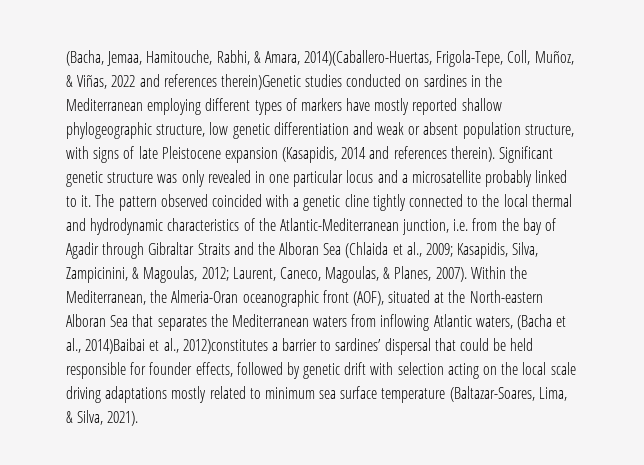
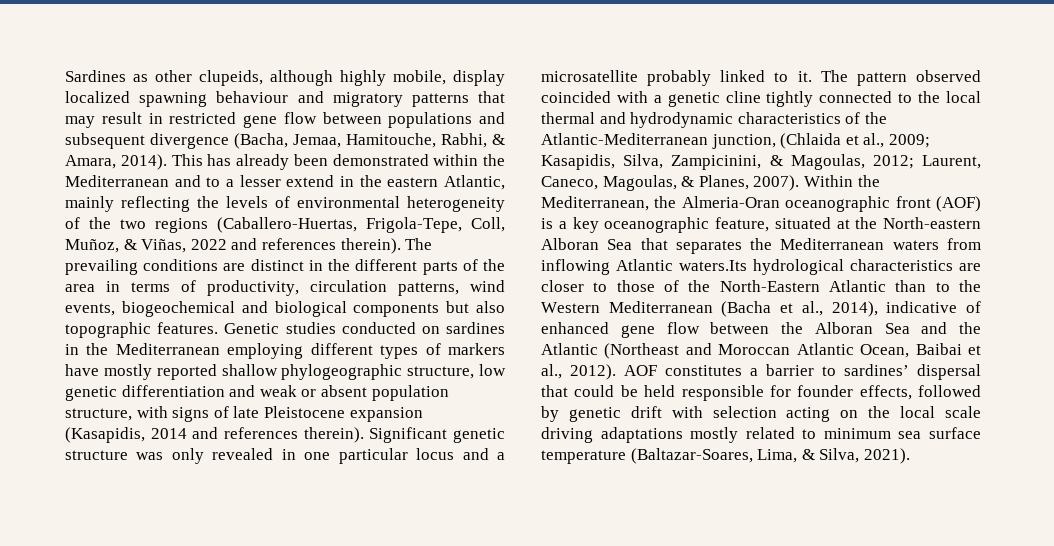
- (Bacha, Jemaa, Hamitouche, Rabhi, & Amara, 2014)(Caballero-Huertas, Frigola-Tepe, Coll, Muñoz, & Viñas, 2022 and references therein)Genetic studies conducted on sardines in the Mediterranean employing different types of markers have mostly reported shallow phylogeographic structure, low genetic differentiation and weak or absent population structure, with signs of late Pleistocene expansion (Kasapidis, 2014 and references therein).
+ Sardines as other clupeids, although highly mobile, display localized spawning behaviour and migratory patterns that may result in restricted gene flow between populations and subsequent divergence (Bacha, Jemaa, Hamitouche, Rabhi, & Amara, 2014). This has already been demonstrated within the Mediterranean and to a lesser extend in the eastern Atlantic, mainly reflecting the levels of environmental heterogeneity of the two regions (Caballero-Huertas, Frigola-Tepe, Coll, Muñoz, & Viñas, 2022 and references therein). The prevailing conditions are distinct in the different parts of the area in terms of productivity, circulation patterns, wind events, biogeochemical and biological components but also topographic features. Genetic studies conducted on sardines in the Mediterranean employing different types of markers have mostly reported shallow phylogeographic structure, low genetic differentiation and weak or absent population structure, with signs of late Pleistocene expansion (Kasapidis, 2014 and references therein).
- The pattern observed coincided with a genetic cline tightly connected to the local thermal and hydrodynamic characteristics of the Atlantic-Mediterranean junction, i.e. from the bay of Agadir through Gibraltar Straits and the Alboran Sea (Chlaida et al., 2009; Kasapidis, Silva, Zampicinini, & Magoulas, 2012; Laurent, Caneco, Magoulas, & Planes, 2007).
+ The pattern observed coincided with a genetic cline tightly connected to the local thermal and hydrodynamic characteristics of the Atlantic-Mediterranean junction, (Chlaida et al., 2009; Kasapidis, Silva, Zampicinini, & Magoulas, 2012; Laurent, Caneco, Magoulas, & Planes, 2007).
- Within the Mediterranean, the Almeria-Oran oceanographic front (AOF), situated at the North-eastern Alboran Sea that separates the Mediterranean waters from inflowing Atlantic waters, (Bacha et al., 2014)Baibai et al., 2012)constitutes a barrier to sardines’ dispersal that could be held responsible for founder effects, followed by genetic drift with selection acting on the local scale driving adaptations mostly related to minimum sea surface temperature (Baltazar-Soares, Lima, & Silva, 2021).
+ Within the Mediterranean, the Almeria-Oran oceanographic front (AOF) is a key oceanographic feature, situated at the North-eastern Alboran Sea that separates the Mediterranean waters from inflowing Atlantic waters.Its hydrological characteristics are closer to those of the North-Eastern Atlantic than to the Western Mediterranean (Bacha et al., 2014), indicative of enhanced gene flow between the Alboran Sea and the Atlantic (Northeast and Moroccan Atlantic Ocean, Baibai et al., 2012). AOF constitutes a barrier to sardines’ dispersal that could be held responsible for founder effects, followed by genetic drift with selection acting on the local scale driving adaptations mostly related to minimum sea surface temperature (Baltazar-Soares, Lima, & Silva, 2021).

